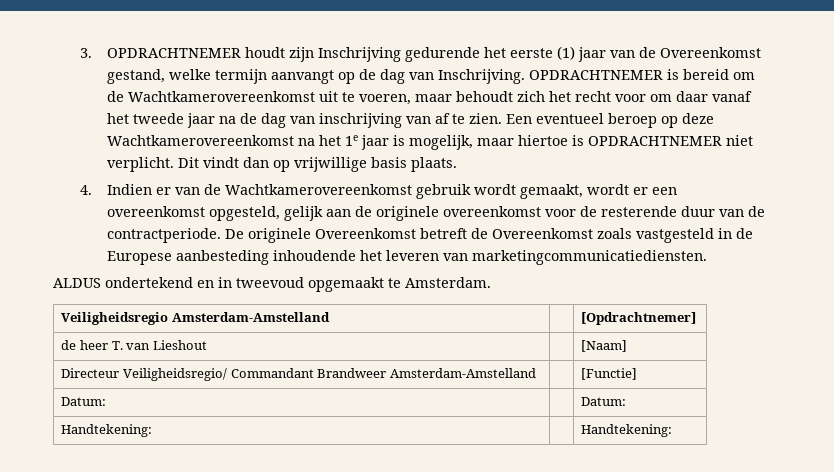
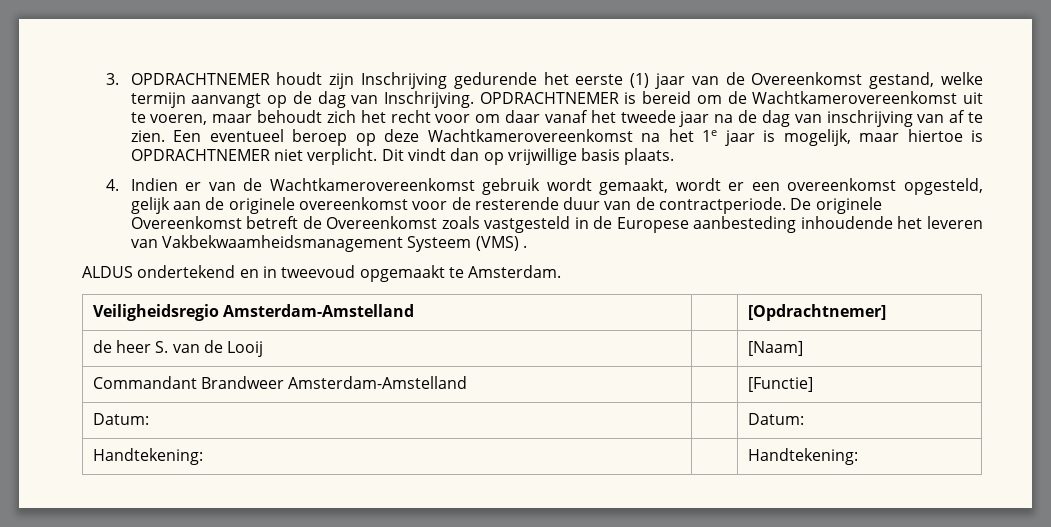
- De originele Overeenkomst betreft de Overeenkomst zoals vastgesteld in de Europese aanbesteding inhoudende het leveren van marketingcommunicatiediensten.
+ De originele Overeenkomst betreft de Overeenkomst zoals vastgesteld in de Europese aanbesteding inhoudende het leveren van Vakbekwaamheidsmanagement Systeem (VMS) .
- de heer T. van Lieshout | | [Naam]
+ de heer S. van de Looij | | [Naam]
- Directeur Veiligheidsregio/ Commandant Brandweer Amsterdam-Amstelland | | [Functie]
+ Commandant Brandweer Amsterdam-Amstelland | | [Functie]

